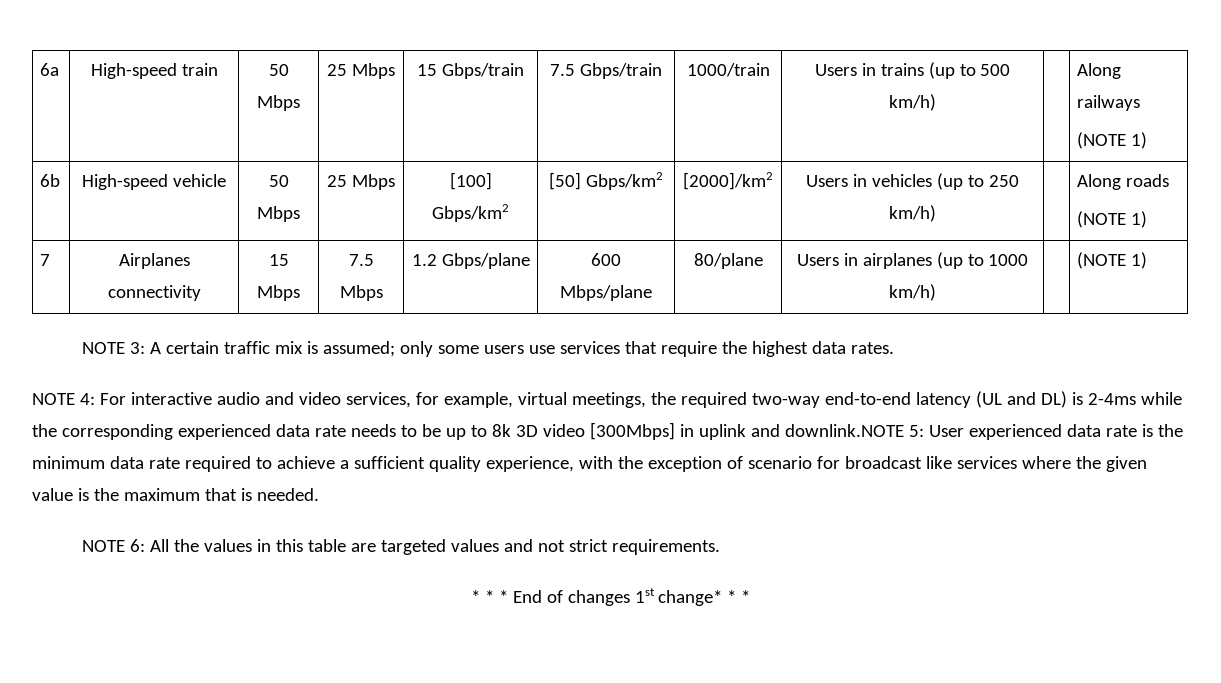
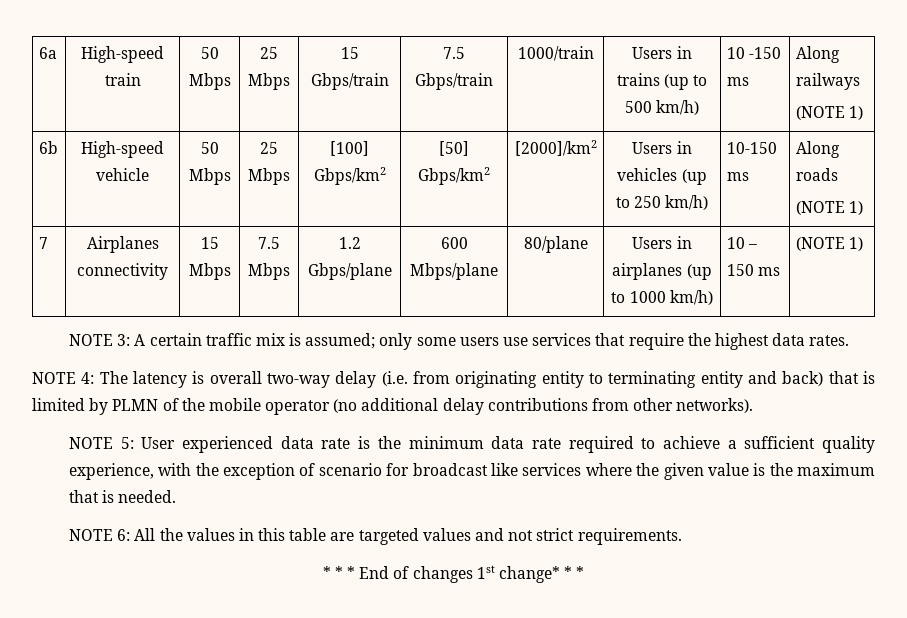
- 6a | High-speed train | 50 Mbps | 25 Mbps | 15 Gbps/train | 7.5 Gbps/train | 1000/train | Users in trains (up to 500 km/h) | | Along railways
+ 6a | High-speed train | 50 Mbps | 25 Mbps | 15 Gbps/train | 7.5 Gbps/train | 1000/train | Users in trains (up to 500 km/h) | 10 -150 ms | Along railways
- 6b | High-speed vehicle | 50 Mbps | 25 Mbps | [100] Gbps/km2 | [50] Gbps/km2 | [2000]/km2 | Users in vehicles (up to 250 km/h) | | Along roads
+ 6b | High-speed vehicle | 50 Mbps | 25 Mbps | [100] Gbps/km2 | [50] Gbps/km2 | [2000]/km2 | Users in vehicles (up to 250 km/h) | 10-150 ms | Along roads
- 7 | Airplanes connectivity | 15 Mbps | 7.5 Mbps | 1.2 Gbps/plane | 600 Mbps/plane | 80/plane | Users in airplanes (up to 1000 km/h) | | (NOTE 1)
+ 7 | Airplanes connectivity | 15 Mbps | 7.5 Mbps | 1.2 Gbps/plane | 600 Mbps/plane | 80/plane | Users in airplanes (up to 1000 km/h) | 10 – 150 ms | (NOTE 1)
- NOTE 4: For interactive audio and video services, for example, virtual meetings, the required two-way end-to-end latency (UL and DL) is 2-4ms while the corresponding experienced data rate needs to be up to 8k 3D video [300Mbps] in uplink and downlink.NOTE 5: User experienced data rate is the minimum data rate required to achieve a sufficient quality experience, with the exception of scenario for broadcast like services where the given value is the maximum that is needed.
+ NOTE 4: The latency is overall two-way delay (i.e. from originating entity to terminating entity and back) that is limited by PLMN of the mobile operator (no additional delay contributions from other networks).
+ NOTE 5: User experienced data rate is the minimum data rate required to achieve a sufficient quality experience, with the exception of scenario for broadcast like services where the given value is the maximum that is needed.

